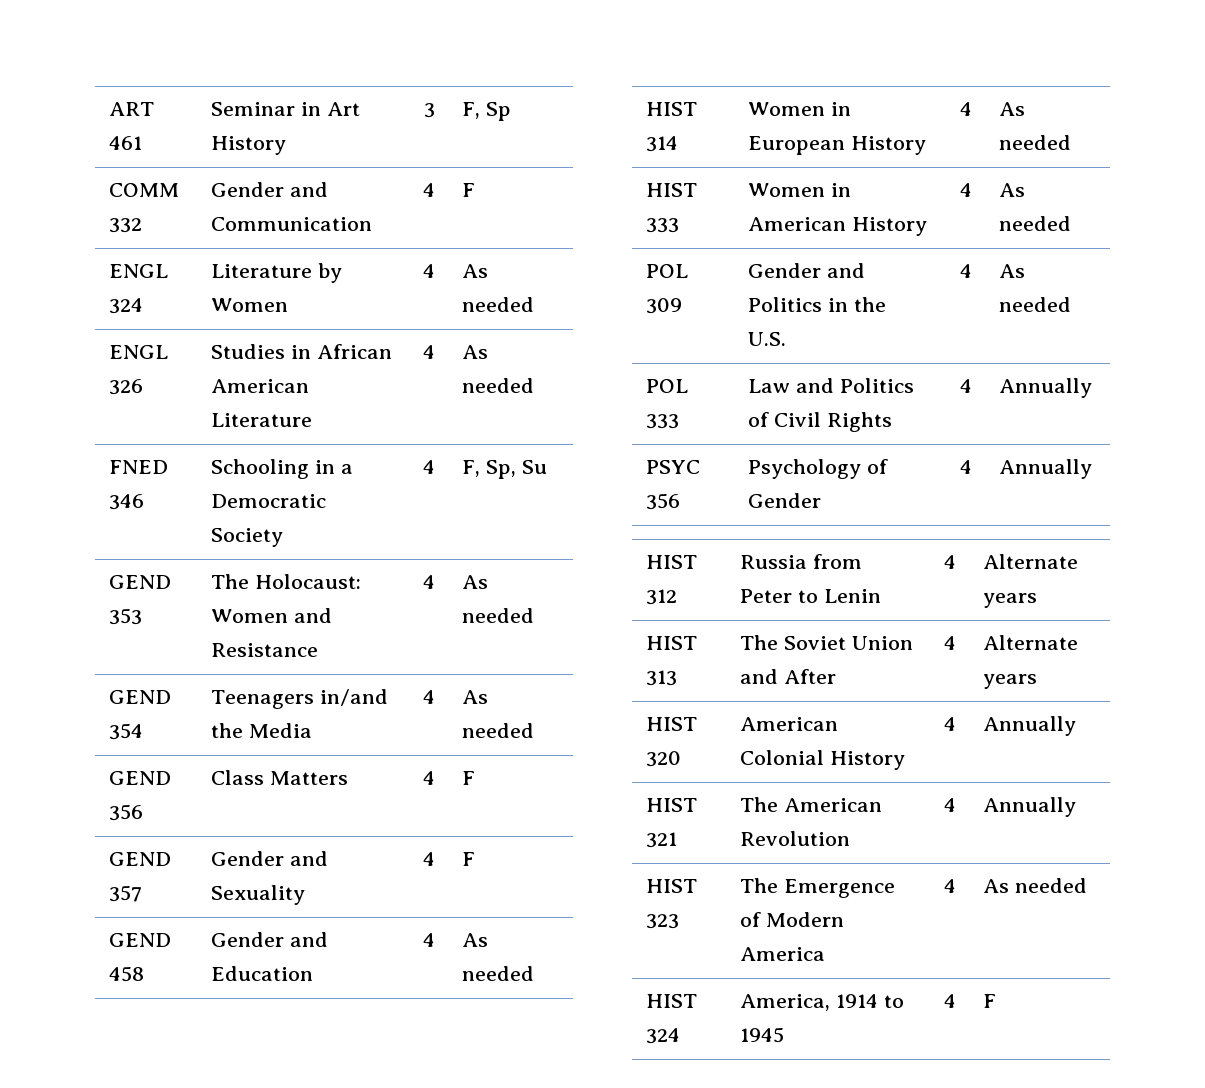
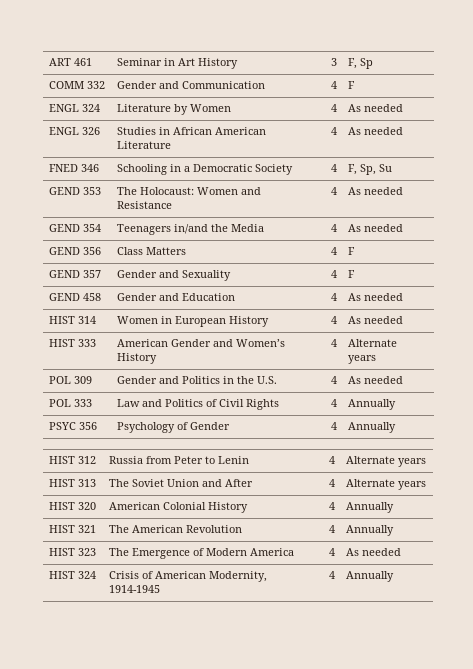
- HIST 333 | Women in American History | 4 | As needed
+ HIST 333 | American Gender and Women’s History | 4 | Alternate years
- HIST 324 | America, 1914 to 1945 | 4 | F
+ HIST 324 | Crisis of American Modernity, 1914-1945 | 4 | Annually

